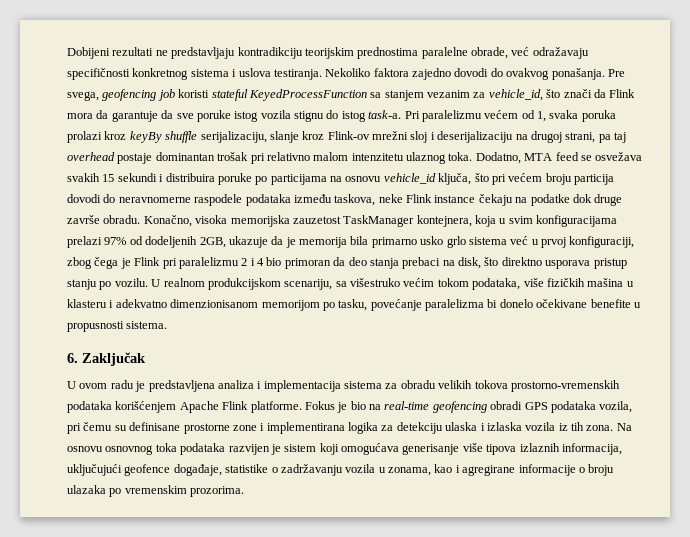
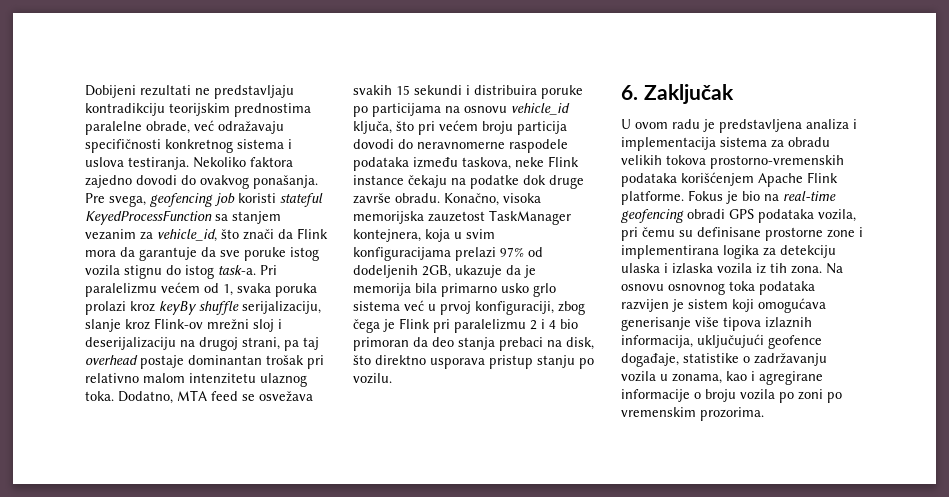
- U realnom produkcijskom scenariju, sa višestruko većim tokom podataka, više fizičkih mašina u klasteru i adekvatno dimenzionisanom memorijom po tasku, povećanje paralelizma bi donelo očekivane benefite u propusnosti sistema.
- Na osnovu osnovnog toka podataka razvijen je sistem koji omogućava generisanje više tipova izlaznih informacija, uključujući geofence događaje, statistike o zadržavanju vozila u zonama, kao i agregirane informacije o broju ulazaka po vremenskim prozorima.
+ Na osnovu osnovnog toka podataka razvijen je sistem koji omogućava generisanje više tipova izlaznih informacija, uključujući geofence događaje, statistike o zadržavanju vozila u zonama, kao i agregirane informacije o broju vozila po zoni po vremenskim prozorima.

